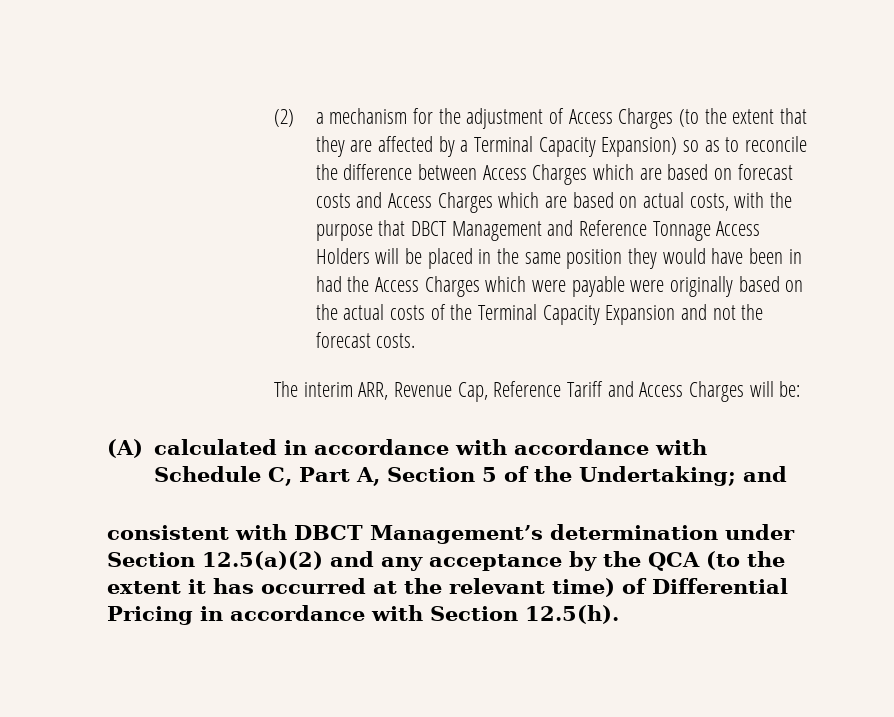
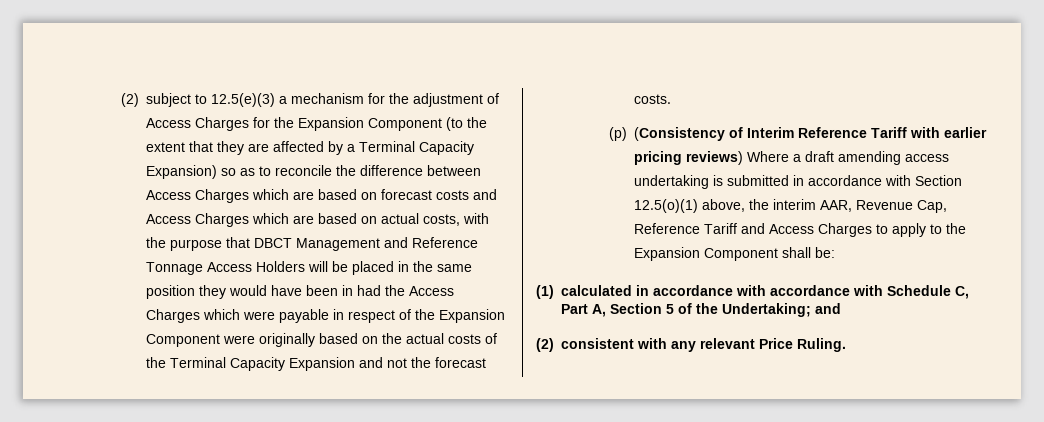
- (2) a mechanism for the adjustment of Access Charges (to the extent that they are affected by a Terminal Capacity Expansion) so as to reconcile the difference between Access Charges which are based on forecast costs and Access Charges which are based on actual costs, with the purpose that DBCT Management and Reference Tonnage Access Holders will be placed in the same position they would have been in had the Access Charges which were payable were originally based on the actual costs of the Terminal Capacity Expansion and not the forecast costs.
+ (2) subject to 12.5(e)(3) a mechanism for the adjustment of Access Charges for the Expansion Component (to the extent that they are affected by a Terminal Capacity Expansion) so as to reconcile the difference between Access Charges which are based on forecast costs and Access Charges which are based on actual costs, with the purpose that DBCT Management and Reference Tonnage Access Holders will be placed in the same position they would have been in had the Access Charges which were payable in respect of the Expansion Component were originally based on the actual costs of the Terminal Capacity Expansion and not the forecast costs.
- The interim ARR, Revenue Cap, Reference Tariff and Access Charges will be:
+ (p) (Consistency of Interim Reference Tariff with earlier pricing reviews) Where a draft amending access undertaking is submitted in accordance with Section 12.5(o)(1) above, the interim AAR, Revenue Cap, Reference Tariff and Access Charges to apply to the Expansion Component shall be:
- (A) calculated in accordance with accordance with Schedule C, Part A, Section 5 of the Undertaking; and
+ (1) calculated in accordance with accordance with Schedule C, Part A, Section 5 of the Undertaking; and
- consistent with DBCT Management’s determination under Section 12.5(a)(2) and any acceptance by the QCA (to the extent it has occurred at the relevant time) of Differential Pricing in accordance with Section 12.5(h).
+ (2) consistent with any relevant Price Ruling.

